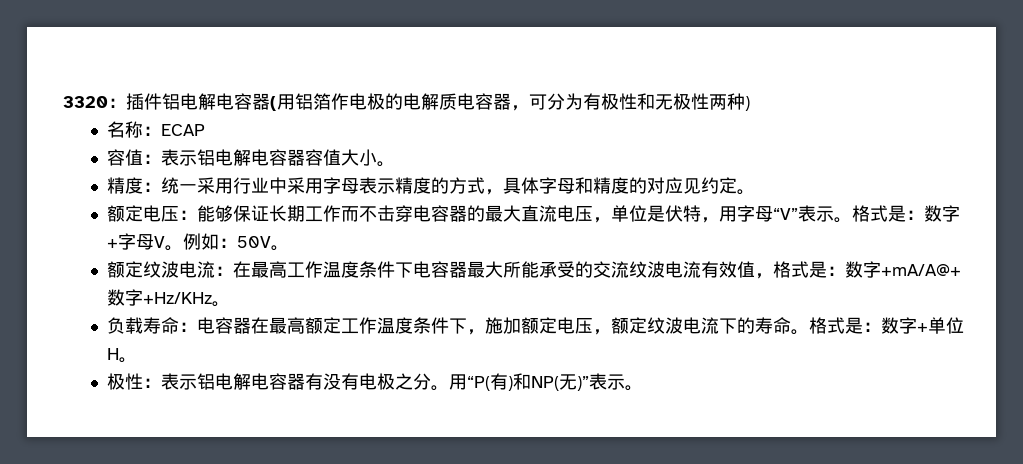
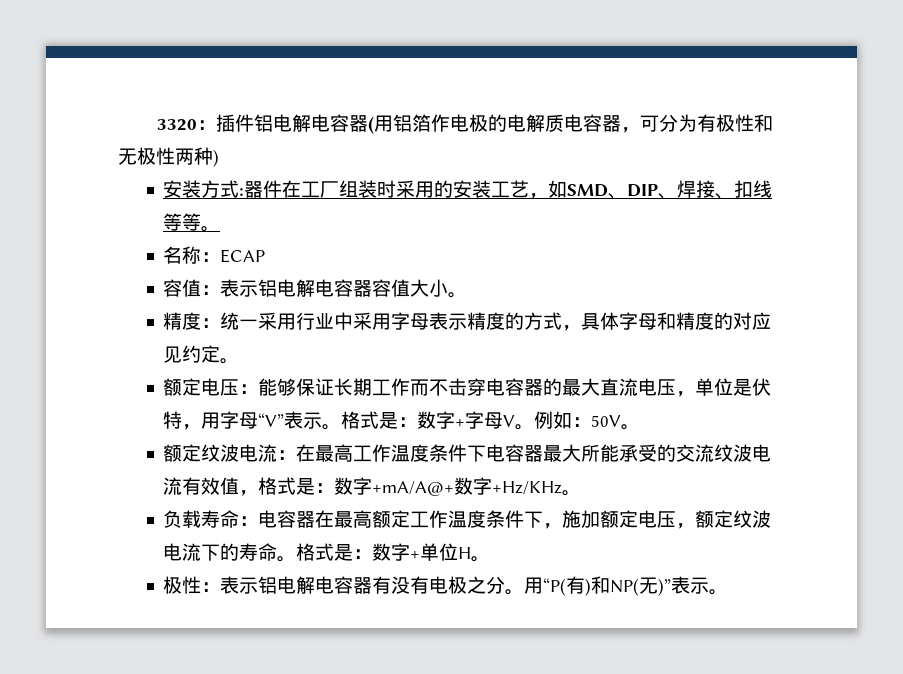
+ 安装方式:器件在工厂组装时采用的安装工艺，如SMD、DIP、焊接、扣线等等。

